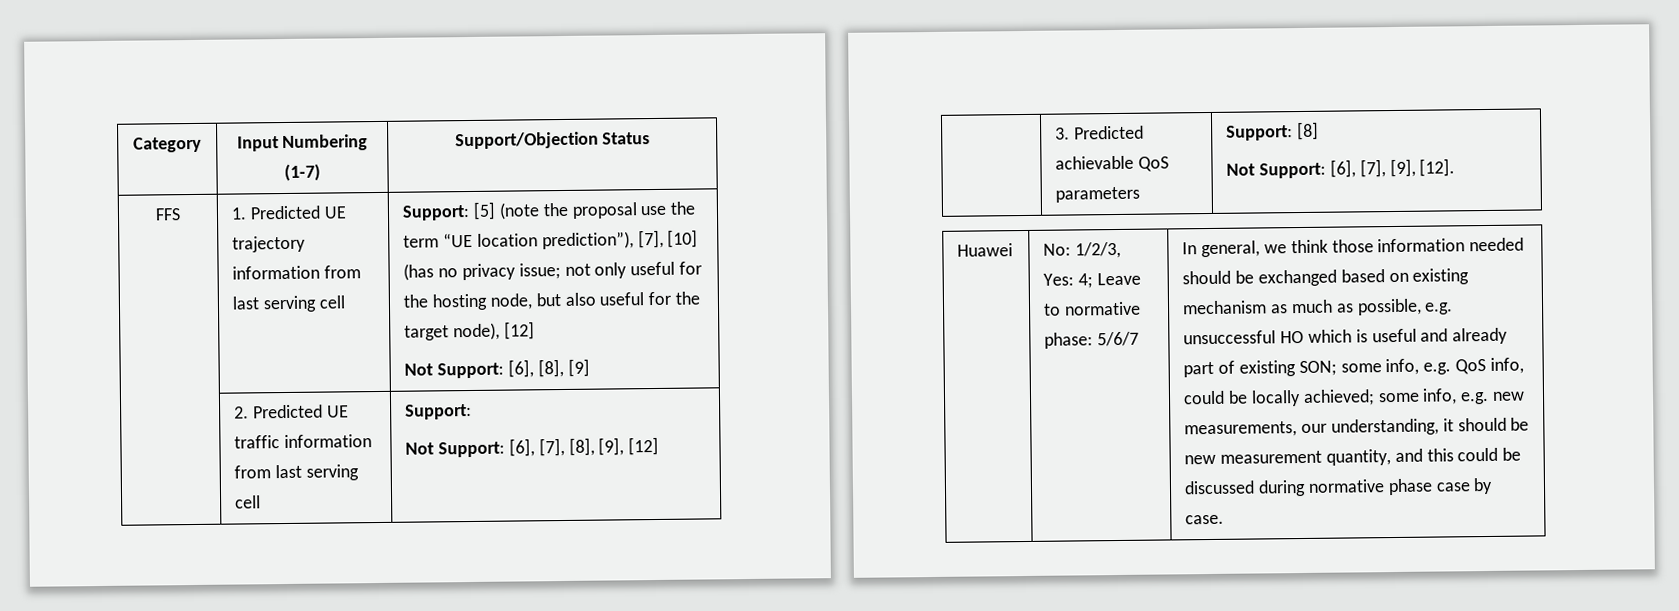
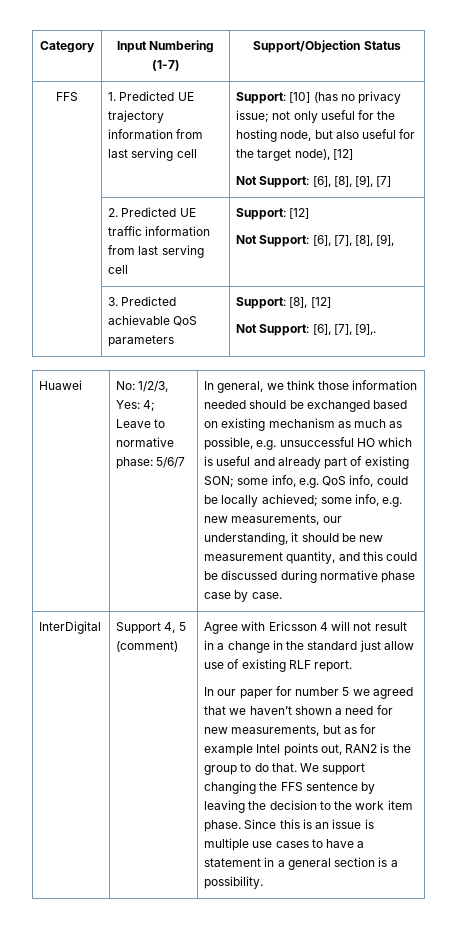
- Support: [5] (note the proposal use the term “UE location prediction”), [7], [10] (has no privacy issue; not only useful for the hosting node, but also useful for the target node), [12]
+ Support: [10] (has no privacy issue; not only useful for the hosting node, but also useful for the target node), [12]
- Not Support: [6], [8], [9]
+ Not Support: [6], [8], [9], [7]
- | 2. Predicted UE traffic information from last serving cell | Support:
- Not Support: [6], [7], [8], [9], [12]
+ | 2. Predicted UE traffic information from last serving cell | Support: [12]
+ Not Support: [6], [7], [8], [9],
- | 3. Predicted achievable QoS parameters | Support: [8]
- Not Support: [6], [7], [9], [12].
+ | 3. Predicted achievable QoS parameters | Support: [8], [12]
+ Not Support: [6], [7], [9],.
+ InterDigital | Support 4, 5 (comment) | Agree with Ericsson 4 will not result in a change in the standard just allow use of existing RLF report.
+ In our paper for number 5 we agreed that we haven’t shown a need for new measurements, but as for example Intel points out, RAN2 is the group to do that. We support changing the FFS sentence by leaving the decision to the work item phase. Since this is an issue is multiple use cases to have a statement in a general section is a possibility.

